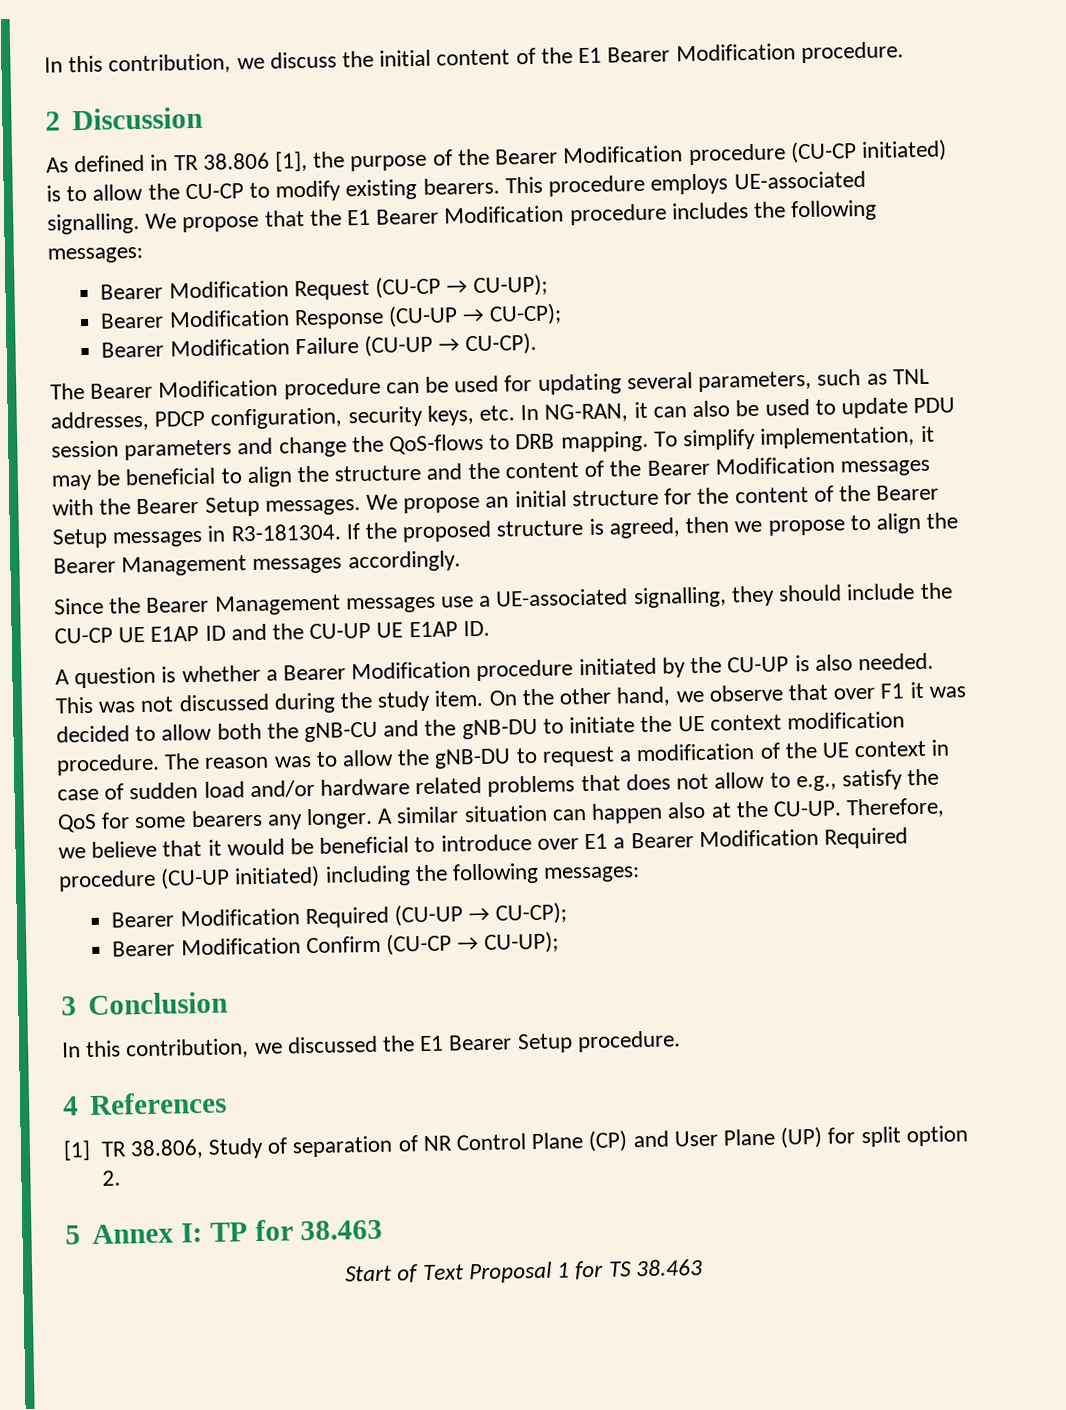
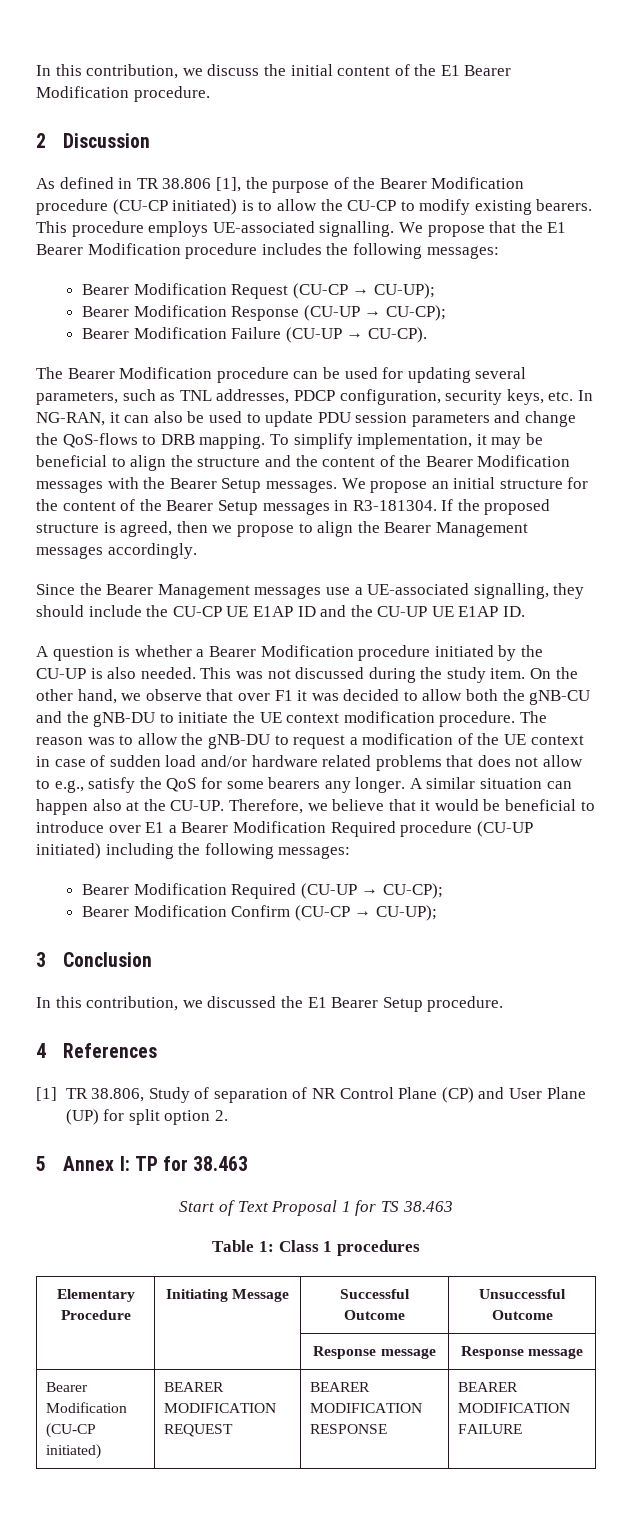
+ Table 1: Class 1 procedures
+ Elementary Procedure | Initiating Message | Successful Outcome | Unsuccessful Outcome
+ | | Response message | Response message
+ Bearer Modification (CU-CP initiated) | BEARER MODIFICATION REQUEST | BEARER MODIFICATION RESPONSE | BEARER MODIFICATION FAILURE

